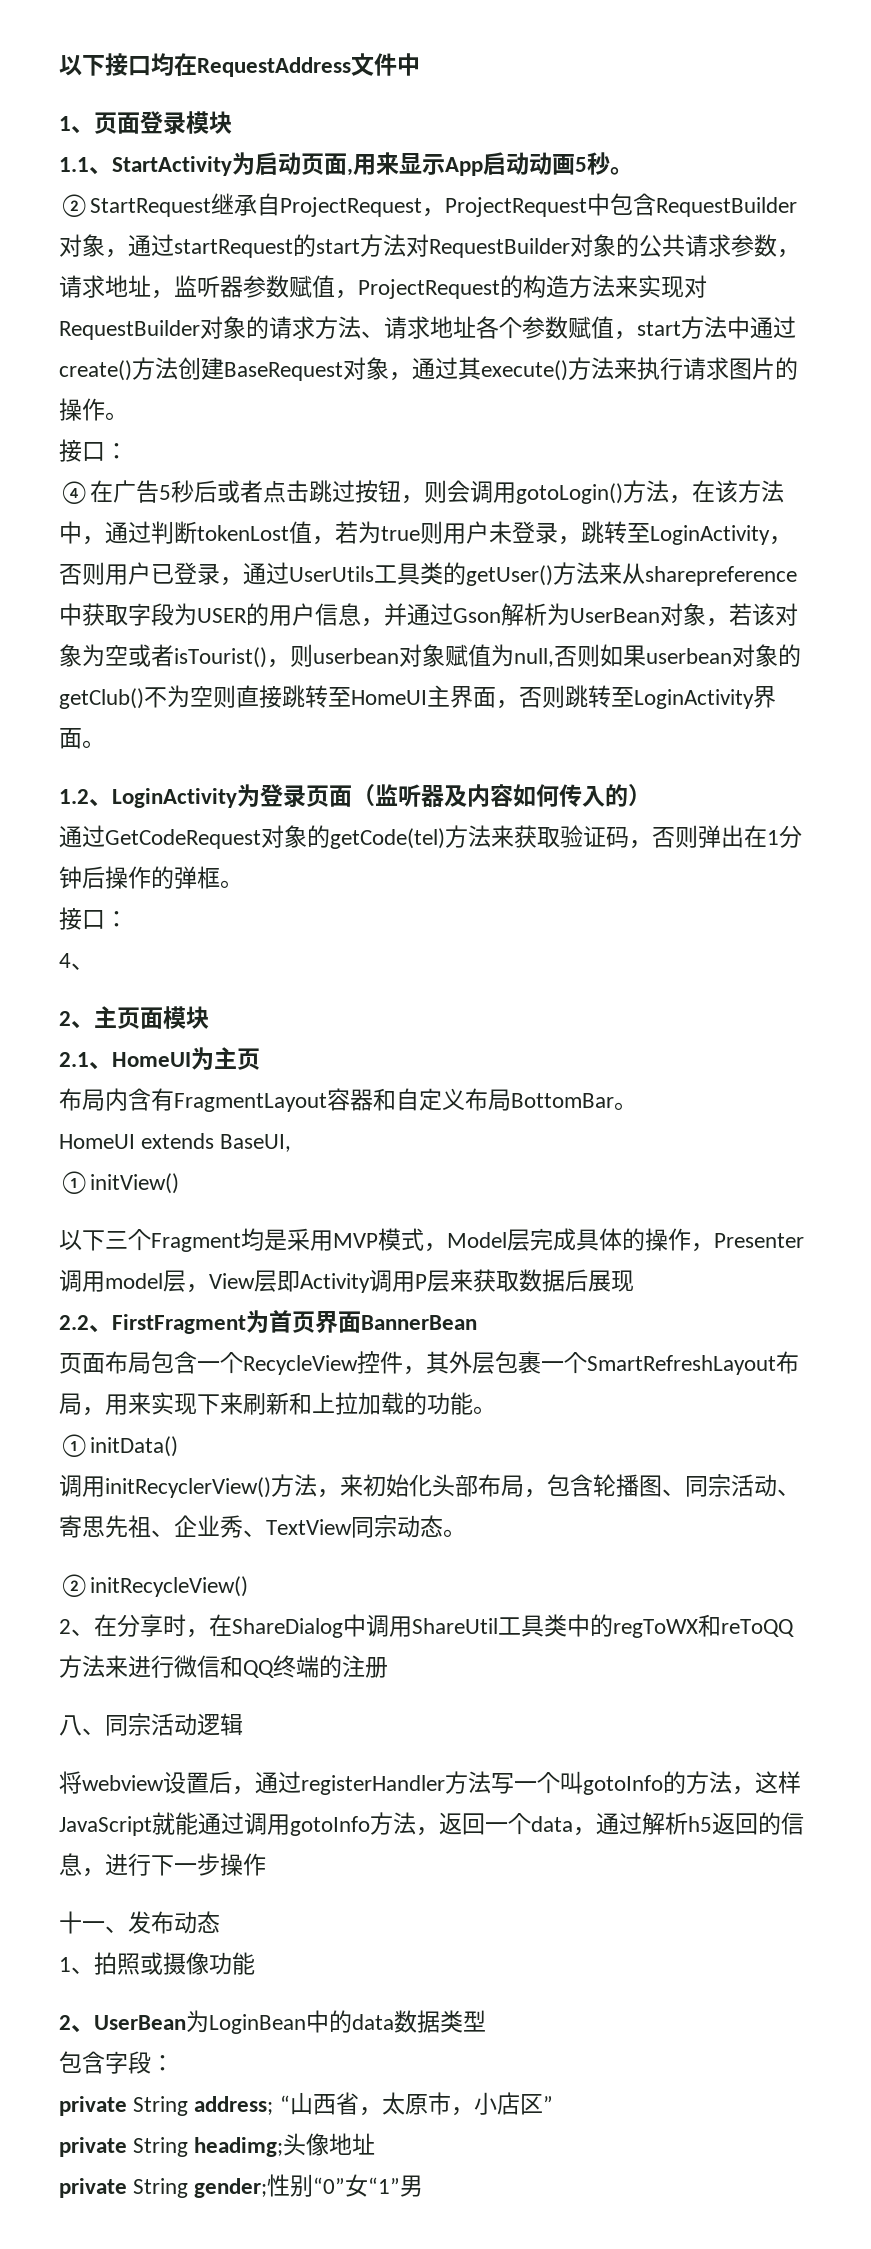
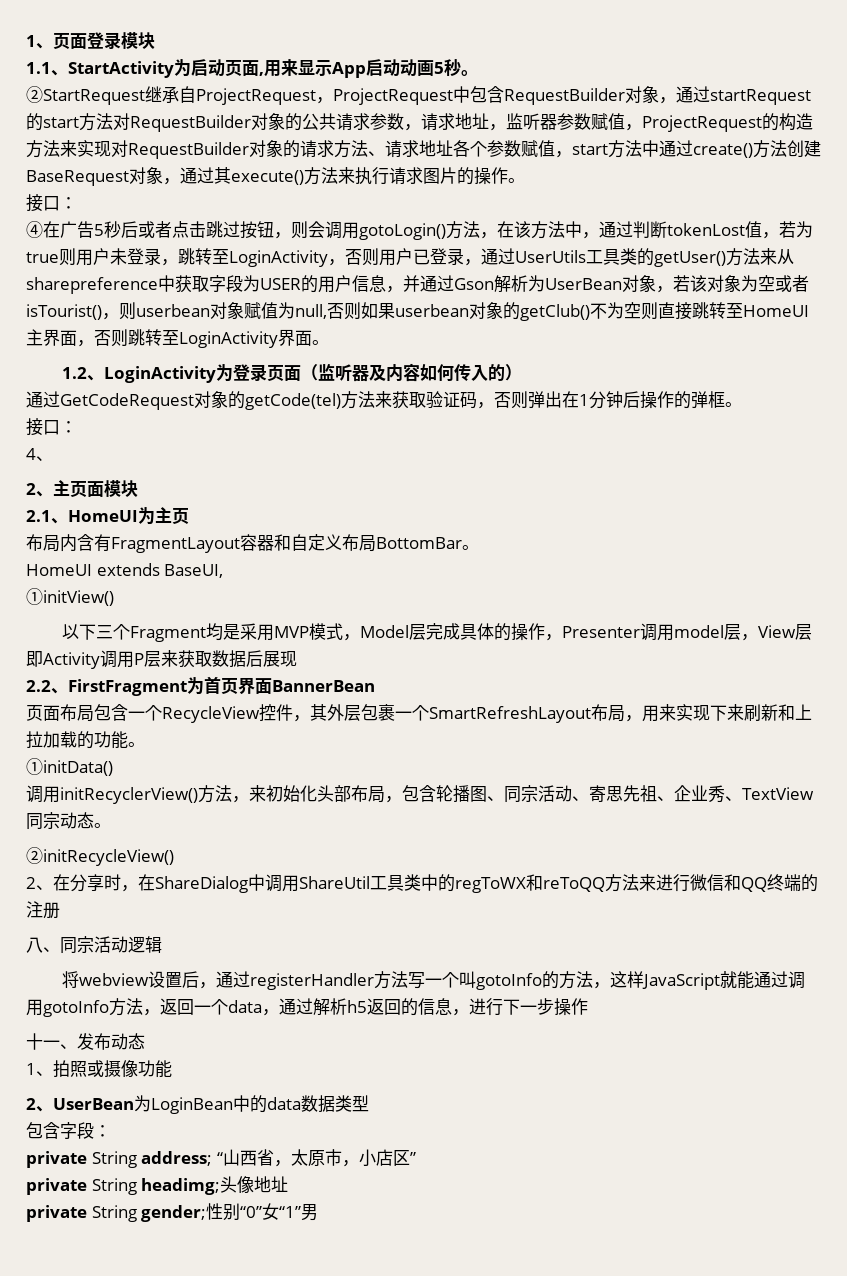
- 以下接口均在RequestAddress文件中

